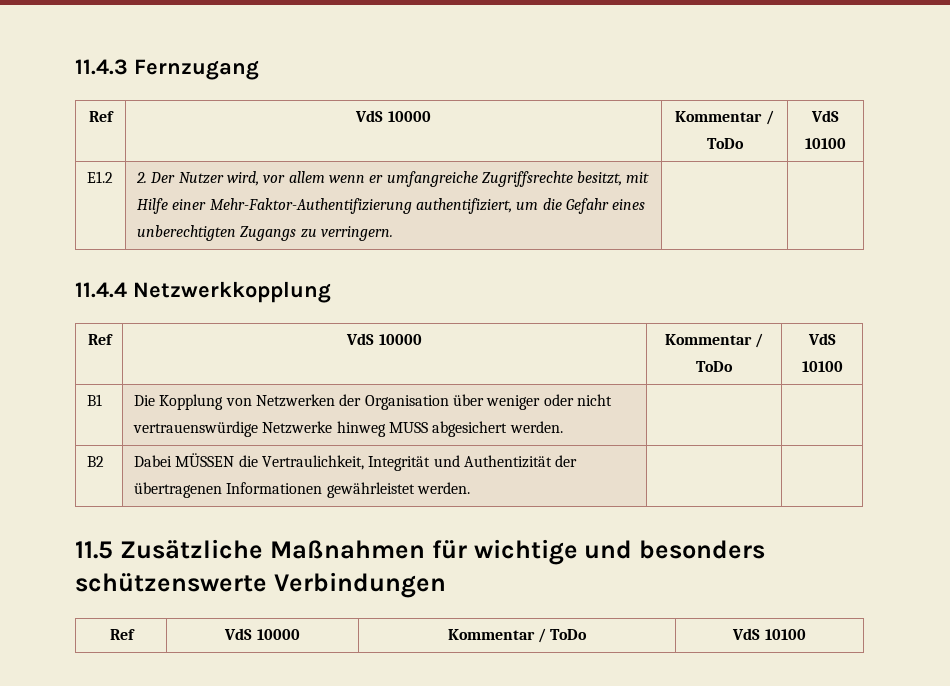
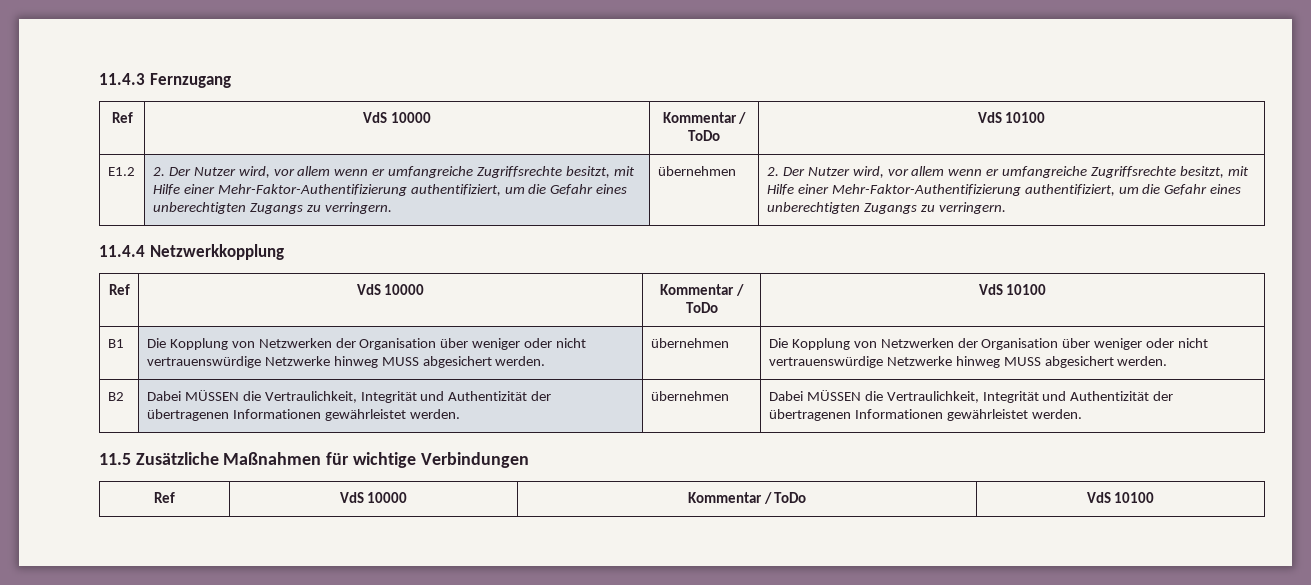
+ übernehmen | 2. Der Nutzer wird, vor allem wenn er umfangreiche Zugriffsrechte besitzt, mit Hilfe einer Mehr-Faktor-Authentifizierung authentifiziert, um die Gefahr eines unberechtigten Zugangs zu verringern.
- B1 | Die Kopplung von Netzwerken der Organisation über weniger oder nicht vertrauenswürdige Netzwerke hinweg MUSS abgesichert werden. | |
+ B1 | Die Kopplung von Netzwerken der Organisation über weniger oder nicht vertrauenswürdige Netzwerke hinweg MUSS abgesichert werden. | übernehmen | Die Kopplung von Netzwerken der Organisation über weniger oder nicht vertrauenswürdige Netzwerke hinweg MUSS abgesichert werden.
- B2 | Dabei MÜSSEN die Vertraulichkeit, Integrität und Authentizität der übertragenen Informationen gewährleistet werden. | |
+ B2 | Dabei MÜSSEN die Vertraulichkeit, Integrität und Authentizität der übertragenen Informationen gewährleistet werden. | übernehmen | Dabei MÜSSEN die Vertraulichkeit, Integrität und Authentizität der übertragenen Informationen gewährleistet werden.
- 11.5 Zusätzliche Maßnahmen für wichtige und besonders schützenswerte Verbindungen
+ 11.5 Zusätzliche Maßnahmen für wichtige Verbindungen

